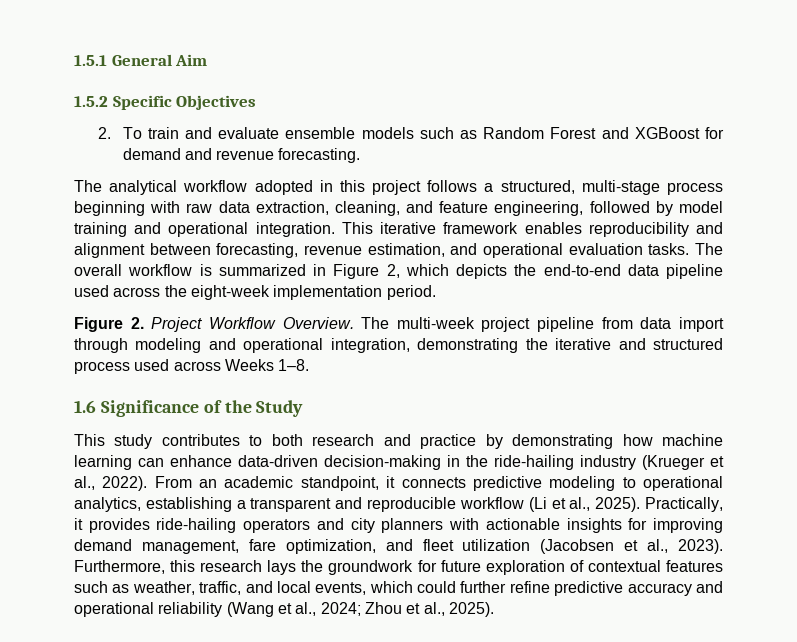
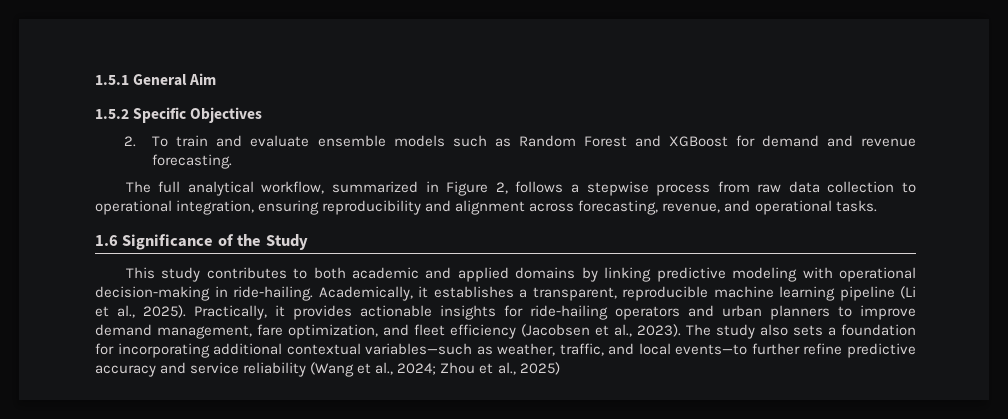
- The analytical workflow adopted in this project follows a structured, multi-stage process beginning with raw data extraction, cleaning, and feature engineering, followed by model training and operational integration. This iterative framework enables reproducibility and alignment between forecasting, revenue estimation, and operational evaluation tasks. The overall workflow is summarized in Figure 2, which depicts the end-to-end data pipeline used across the eight-week implementation period.
- Figure 2. Project Workflow Overview. The multi-week project pipeline from data import through modeling and operational integration, demonstrating the iterative and structured process used across Weeks 1–8.
+ The full analytical workflow, summarized in Figure 2, follows a stepwise process from raw data collection to operational integration, ensuring reproducibility and alignment across forecasting, revenue, and operational tasks.
- This study contributes to both research and practice by demonstrating how machine learning can enhance data-driven decision-making in the ride-hailing industry (Krueger et al., 2022). From an academic standpoint, it connects predictive modeling to operational analytics, establishing a transparent and reproducible workflow (Li et al., 2025).
+ This study contributes to both academic and applied domains by linking predictive modeling with operational decision-making in ride-hailing. Academically, it establishes a transparent, reproducible machine learning pipeline (Li et al., 2025).
- Practically, it provides ride-hailing operators and city planners with actionable insights for improving demand management, fare optimization, and fleet utilization (Jacobsen et al., 2023).
+ Practically, it provides actionable insights for ride-hailing operators and urban planners to improve demand management, fare optimization, and fleet efficiency (Jacobsen et al., 2023).
- Furthermore, this research lays the groundwork for future exploration of contextual features such as weather, traffic, and local events, which could further refine predictive accuracy and operational reliability (Wang et al., 2024; Zhou et al., 2025).
+ The study also sets a foundation for incorporating additional contextual variables—such as weather, traffic, and local events—to further refine predictive accuracy and service reliability (Wang et al., 2024; Zhou et al., 2025)

